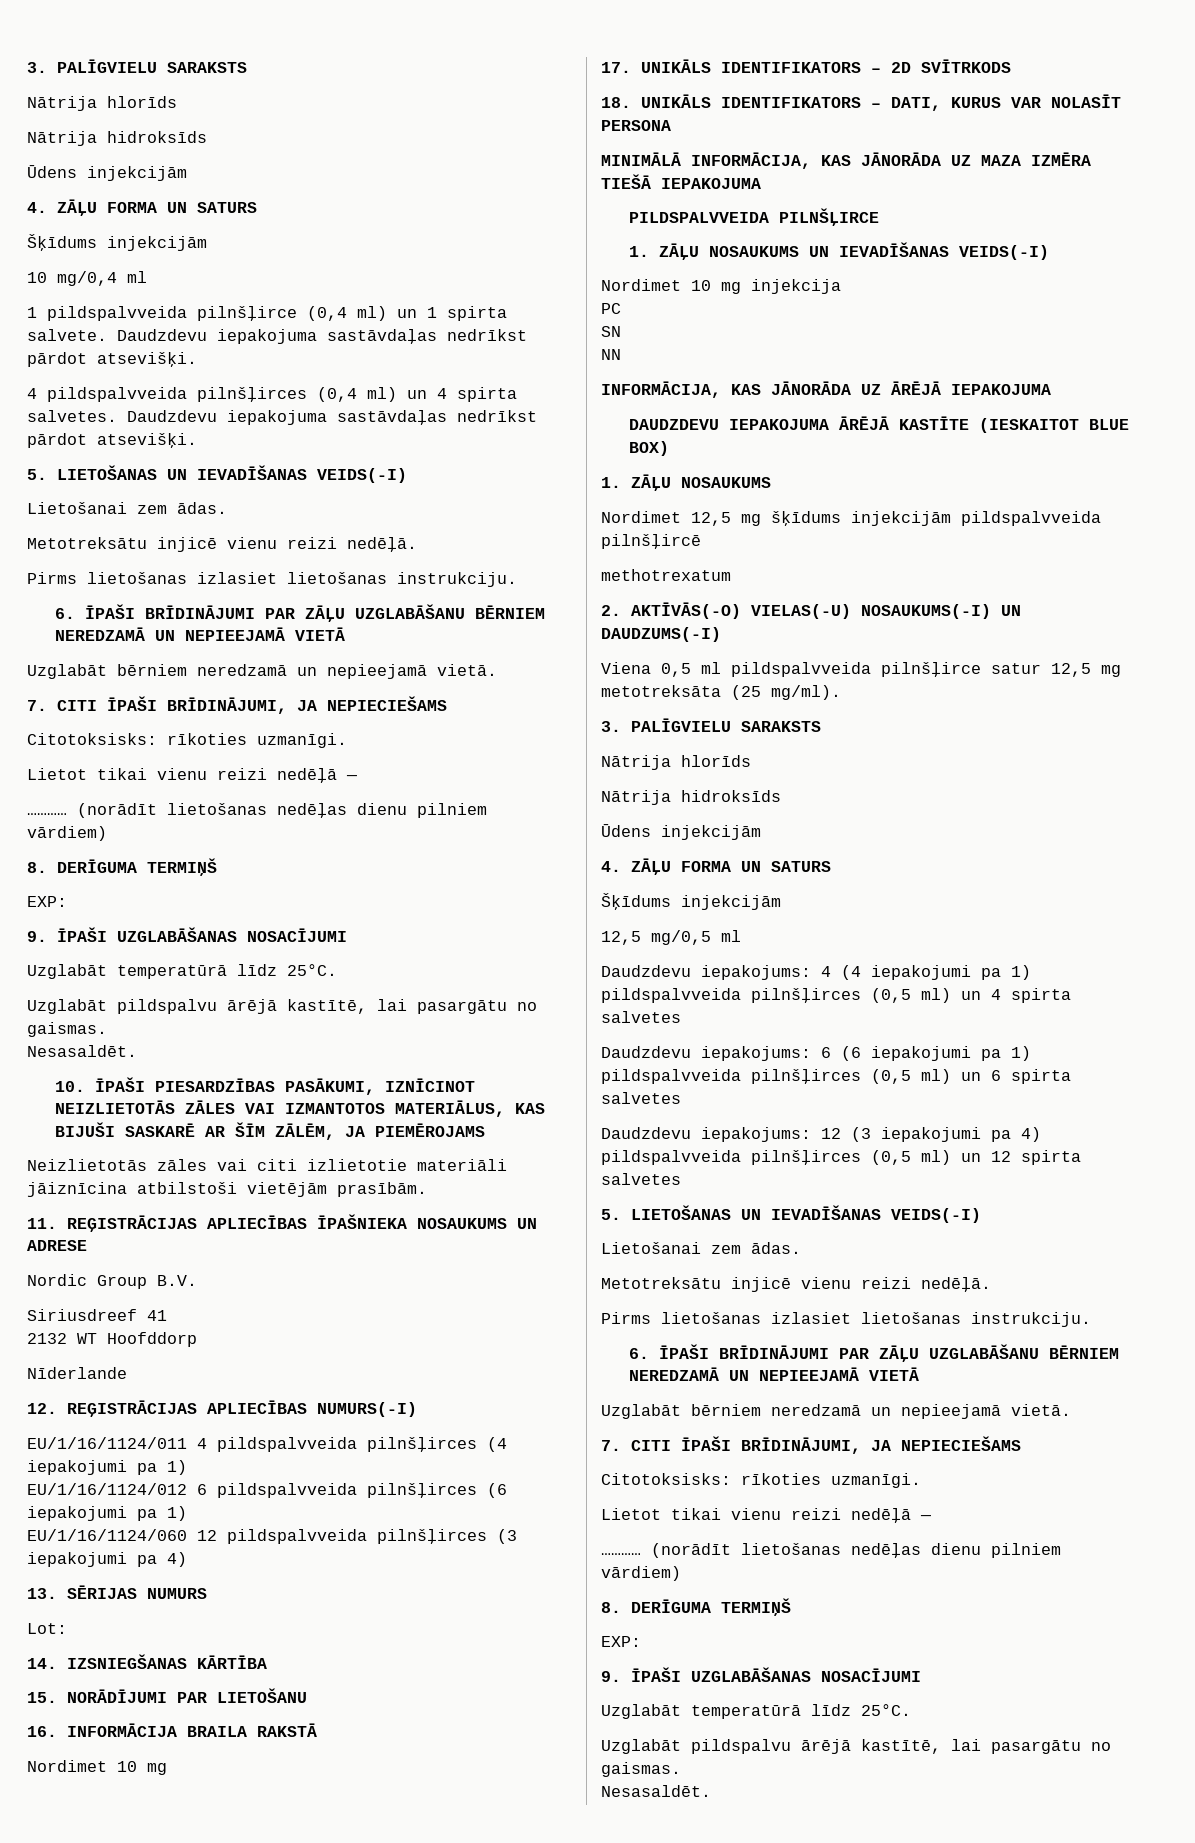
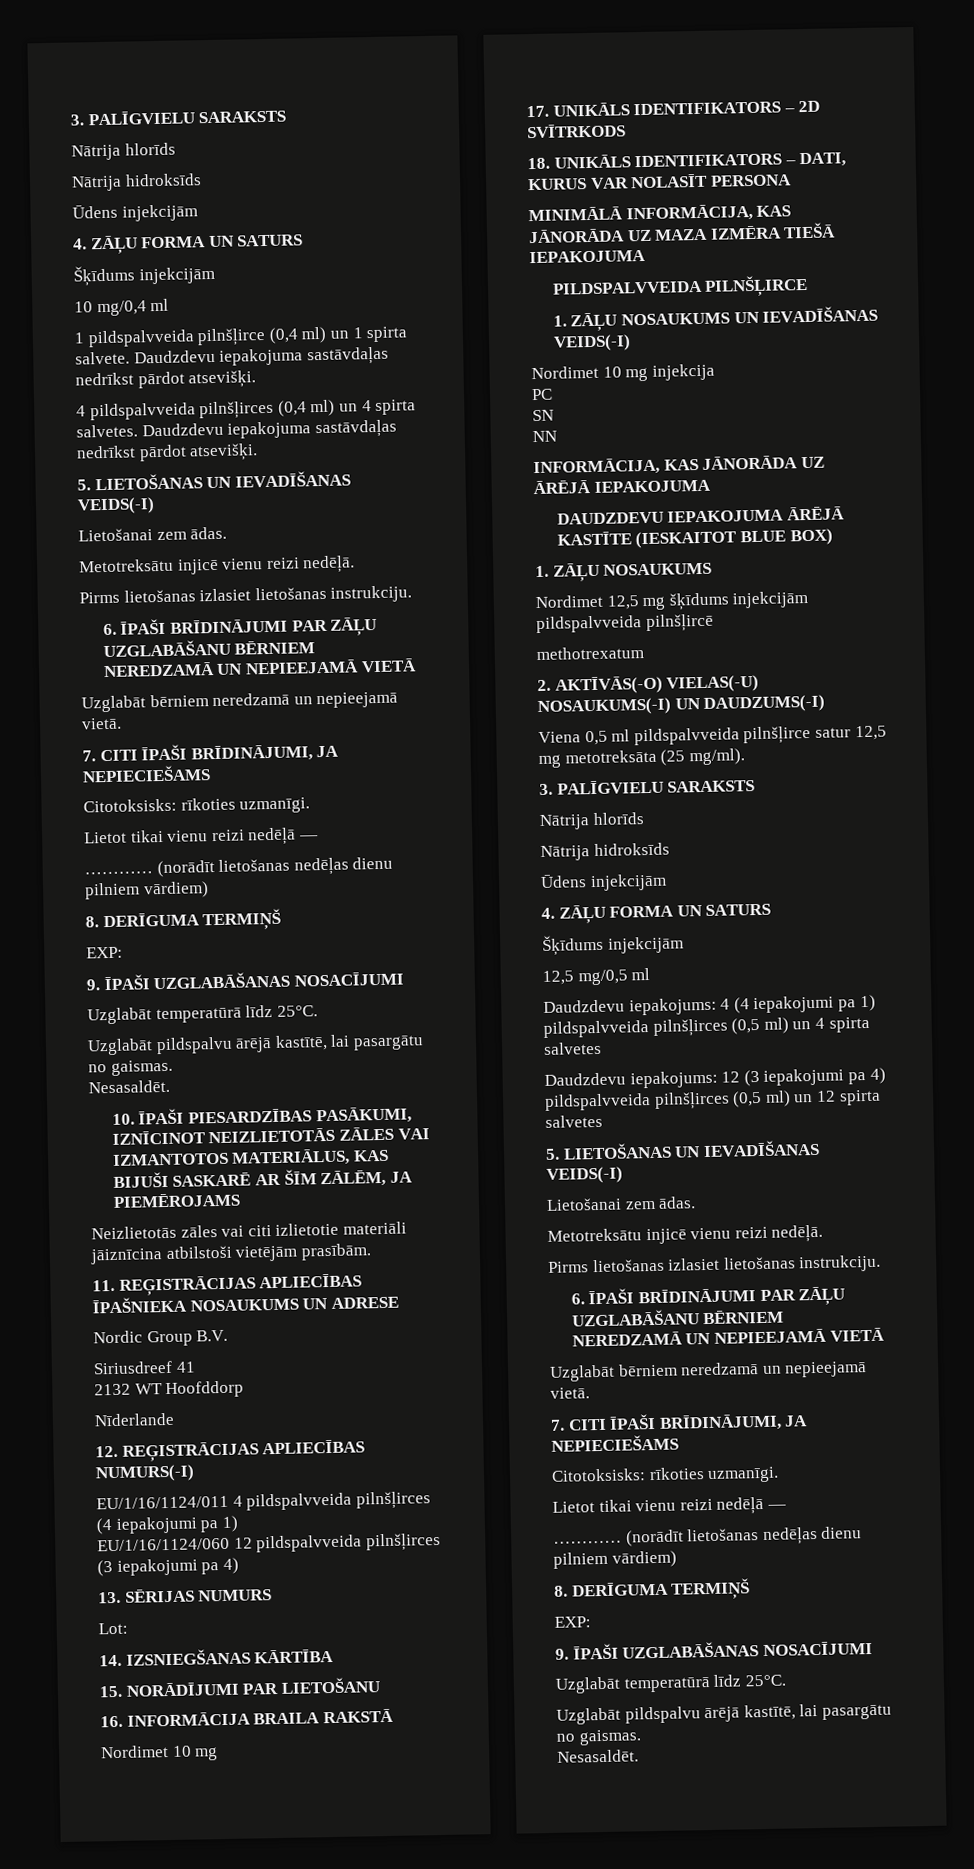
- EU/1/16/1124/012 6 pildspalvveida pilnšļirces (6 iepakojumi pa 1)
- Daudzdevu iepakojums: 6 (6 iepakojumi pa 1) pildspalvveida pilnšļirces (0,5 ml) un 6 spirta salvetes

